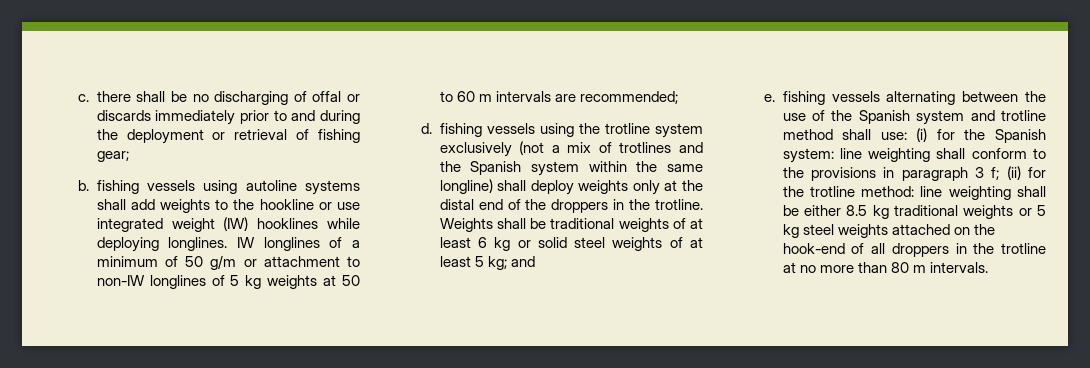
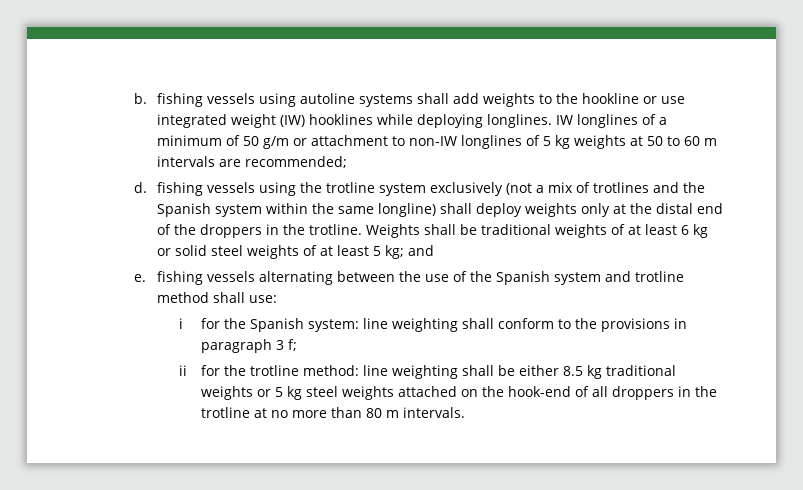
- c. there shall be no discharging of offal or discards immediately prior to and during the deployment or retrieval of fishing gear;
- e. fishing vessels alternating between the use of the Spanish system and trotline method shall use: (i) for the Spanish system:
+ e. fishing vessels alternating between the use of the Spanish system and trotline method shall use:
+ i for the Spanish system:
- line weighting shall conform to the provisions in paragraph 3 f; (ii) for the trotline method:
+ line weighting shall conform to the provisions in paragraph 3 f;
+ ii for the trotline method:

